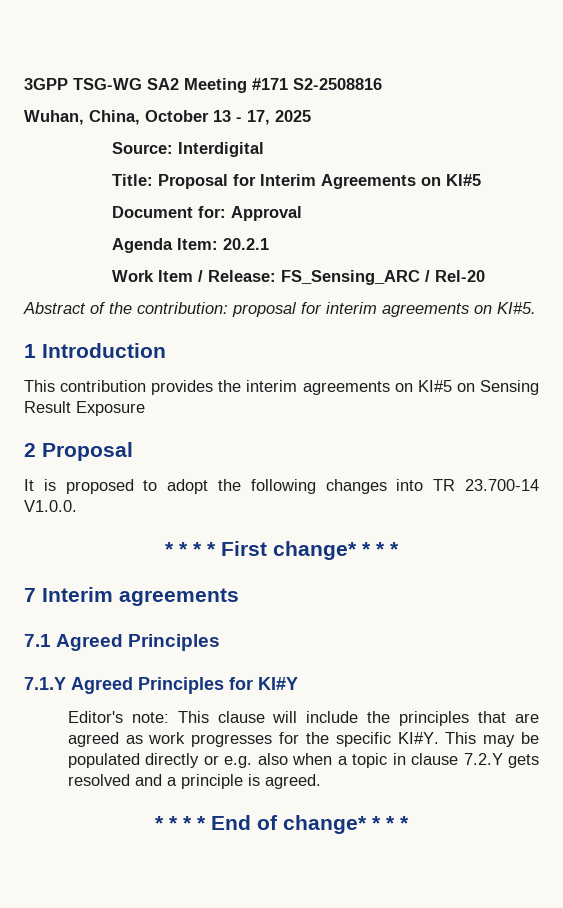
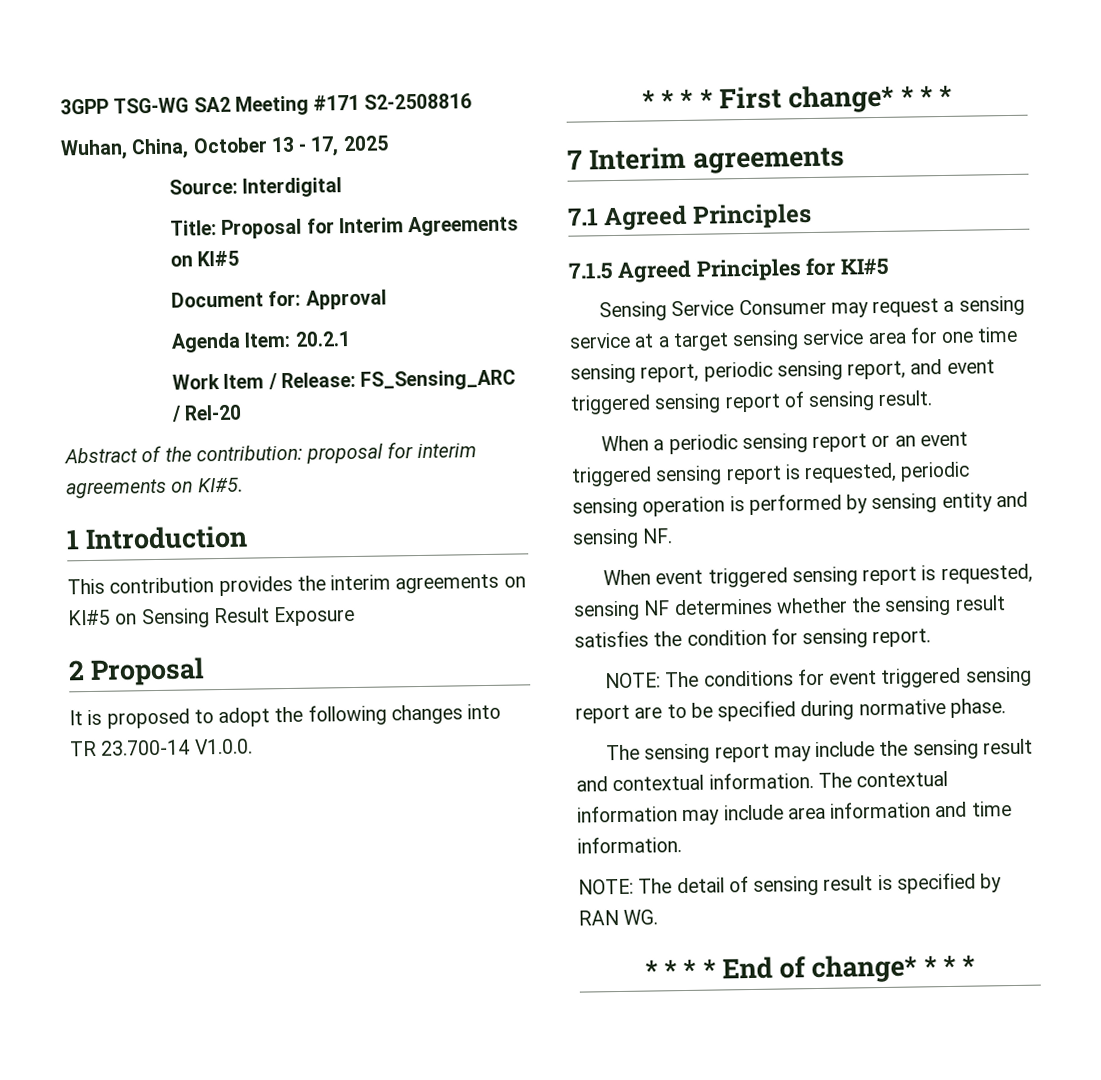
- 7.1.Y Agreed Principles for KI#Y
- Editor's note: This clause will include the principles that are agreed as work progresses for the specific KI#Y. This may be populated directly or e.g. also when a topic in clause 7.2.Y gets resolved and a principle is agreed.
+ 7.1.5 Agreed Principles for KI#5
+ Sensing Service Consumer may request a sensing service at a target sensing service area for one time sensing report, periodic sensing report, and event triggered sensing report of sensing result.
+ When a periodic sensing report or an event triggered sensing report is requested, periodic sensing operation is performed by sensing entity and sensing NF.
+ When event triggered sensing report is requested, sensing NF determines whether the sensing result satisfies the condition for sensing report.
+ NOTE: The conditions for event triggered sensing report are to be specified during normative phase.
+ The sensing report may include the sensing result and contextual information. The contextual information may include area information and time information.
+ NOTE: The detail of sensing result is specified by RAN WG.

